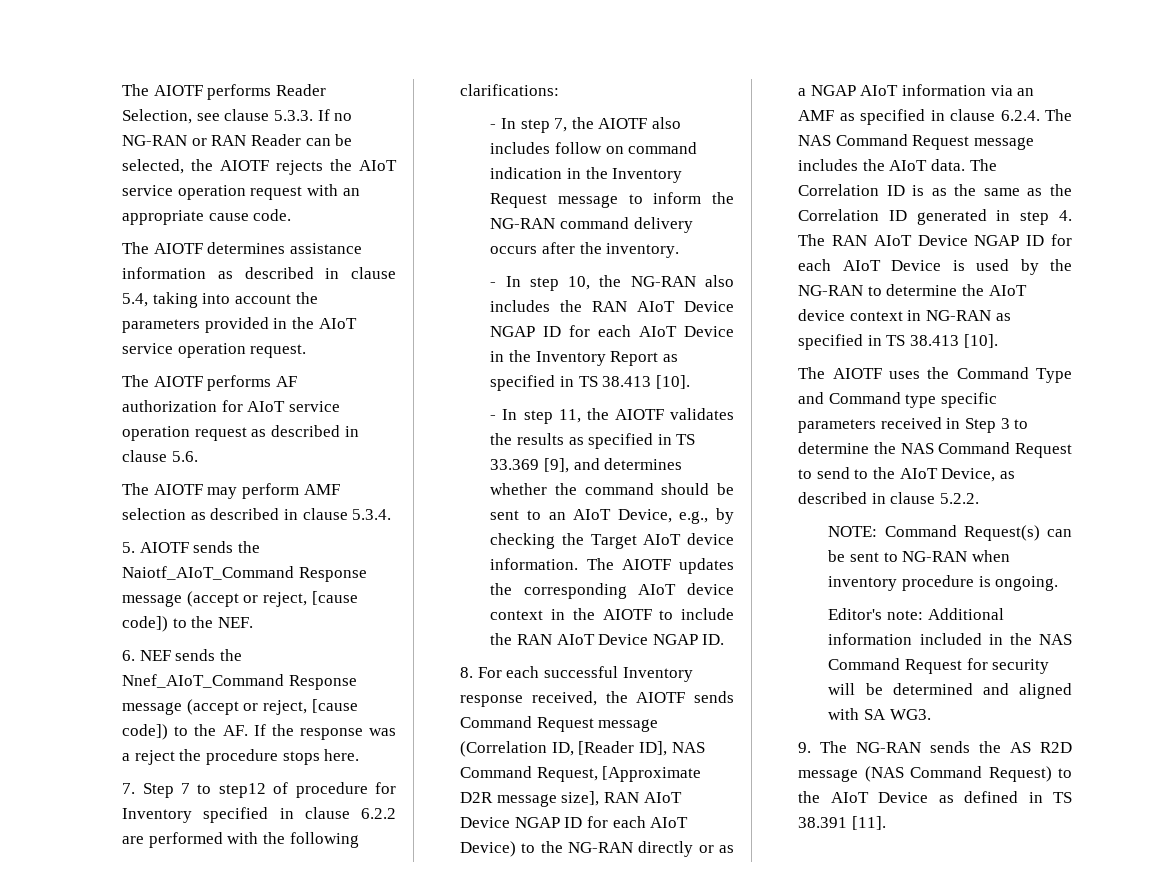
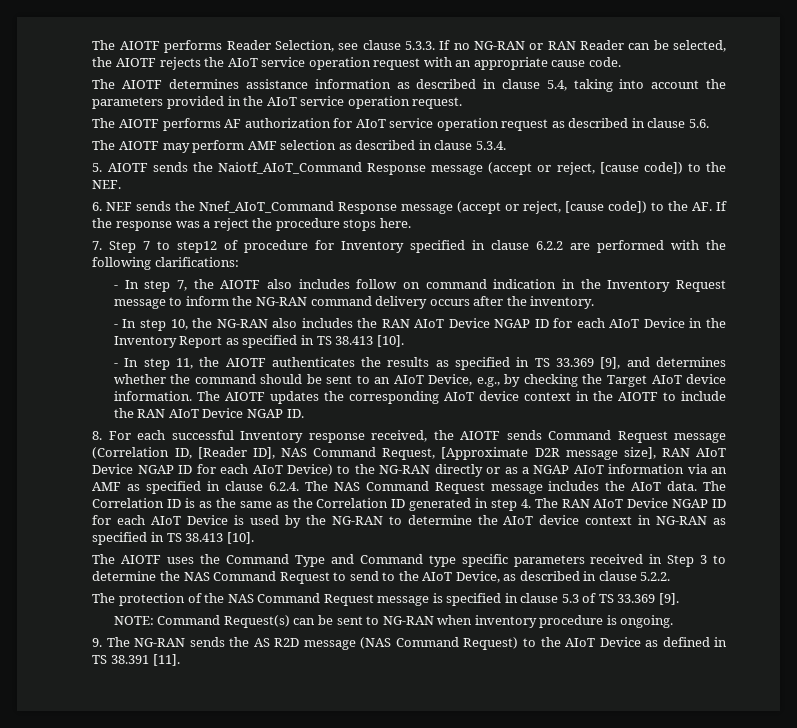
- - In step 11, the AIOTF validates the results as specified in TS 33.369 [9], and determines whether the command should be sent to an AIoT Device, e.g., by checking the Target AIoT device information.
+ - In step 11, the AIOTF authenticates the results as specified in TS 33.369 [9], and determines whether the command should be sent to an AIoT Device, e.g., by checking the Target AIoT device information.
+ The protection of the NAS Command Request message is specified in clause 5.3 of TS 33.369 [9].
- Editor's note: Additional information included in the NAS Command Request for security will be determined and aligned with SA WG3.

